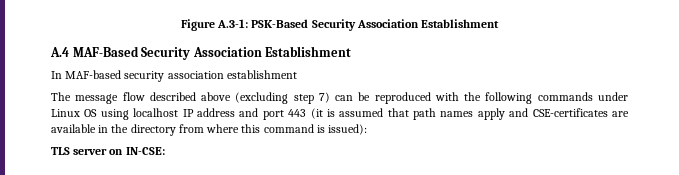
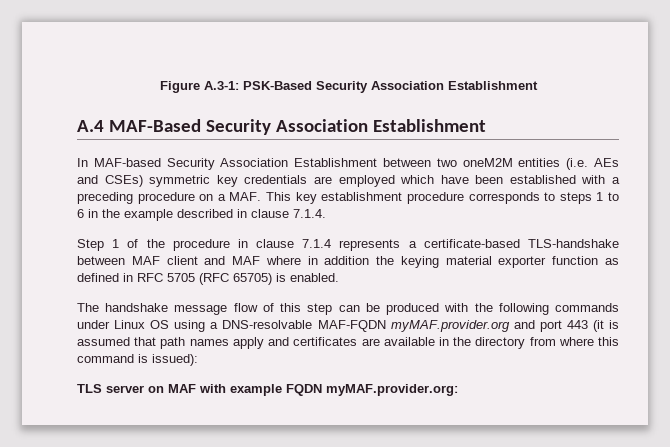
- In MAF-based security association establishment
+ In MAF-based Security Association Establishment between two oneM2M entities (i.e. AEs and CSEs) symmetric key credentials are employed which have been established with a preceding procedure on a MAF. This key establishment procedure corresponds to steps 1 to 6 in the example described in clause 7.1.4.
+ Step 1 of the procedure in clause 7.1.4 represents a certificate-based TLS-handshake between MAF client and MAF where in addition the keying material exporter function as defined in RFC 5705 (RFC 65705) is enabled.
- The message flow described above (excluding step 7) can be reproduced with the following commands under Linux OS using localhost IP address and port 443 (it is assumed that path names apply and CSE-certificates are available in the directory from where this command is issued):
+ The handshake message flow of this step can be produced with the following commands under Linux OS using a DNS-resolvable MAF-FQDN myMAF.provider.org and port 443 (it is assumed that path names apply and certificates are available in the directory from where this command is issued):
- TLS server on IN-CSE:
+ TLS server on MAF with example FQDN myMAF.provider.org:

